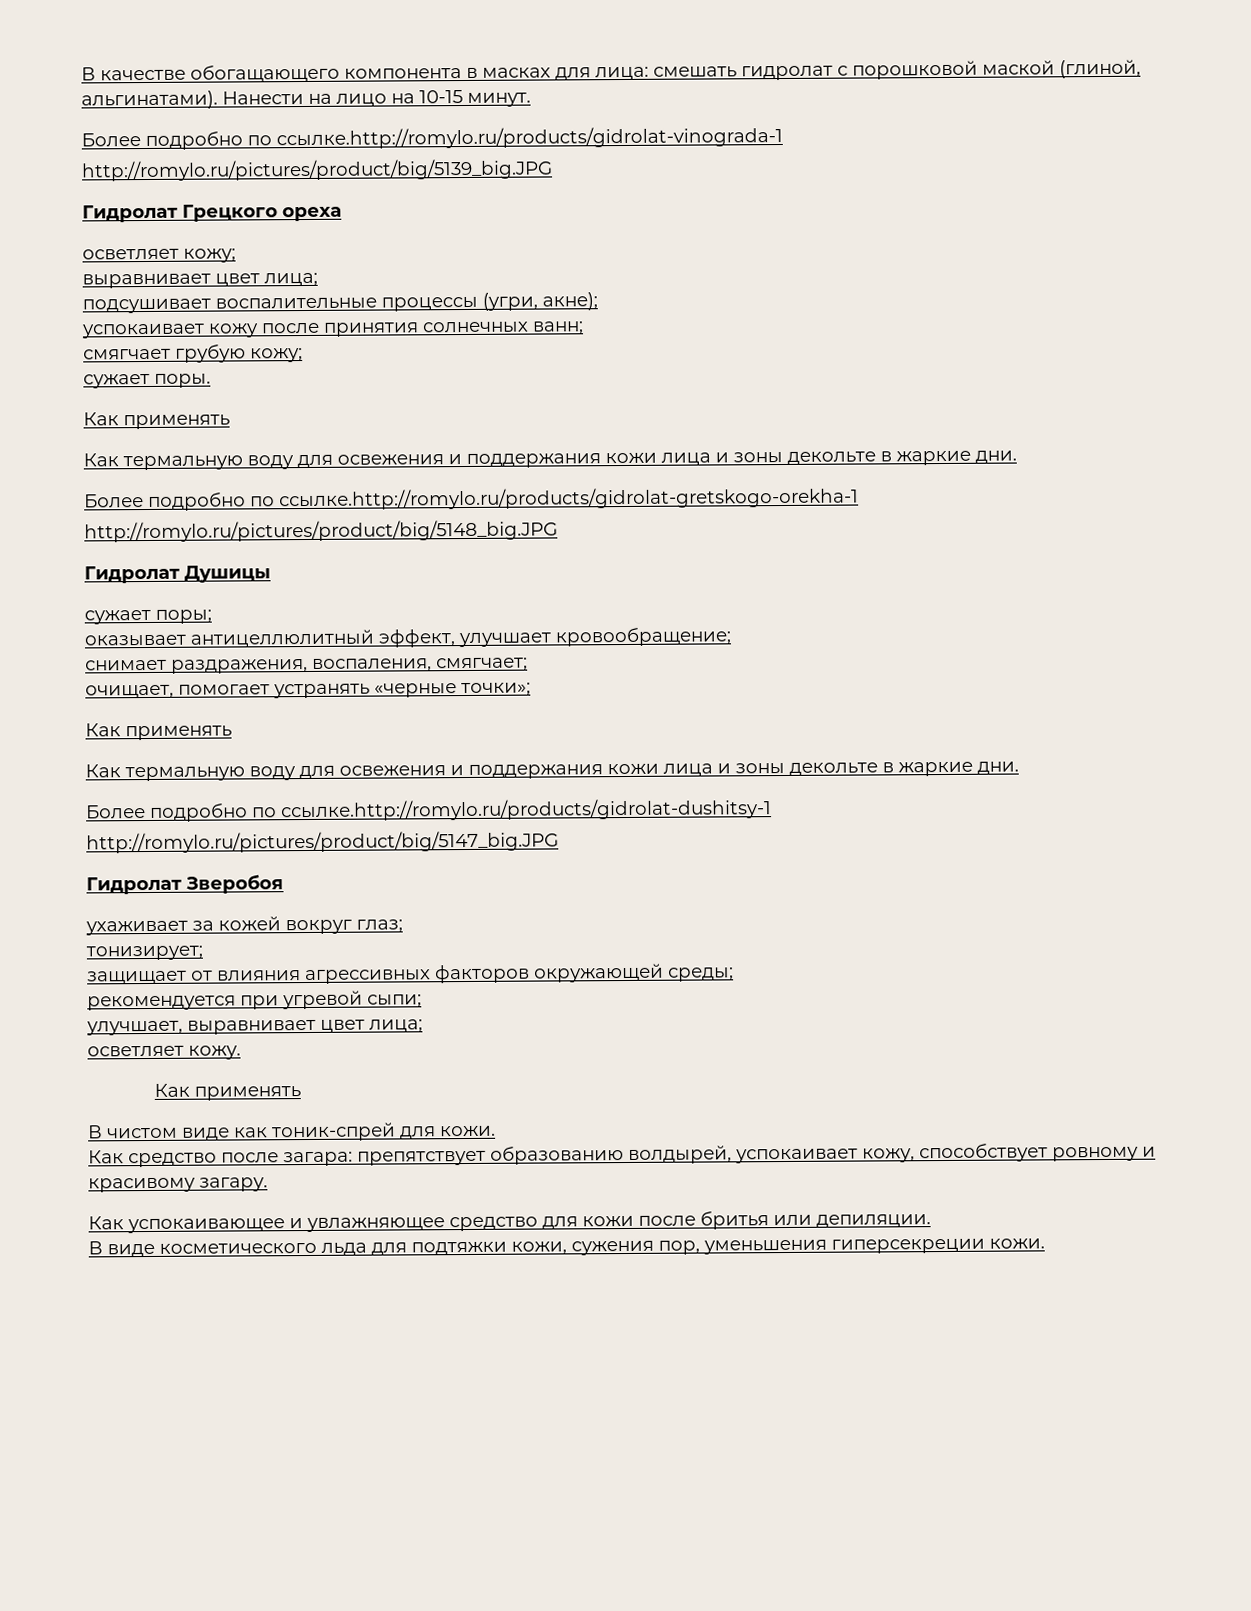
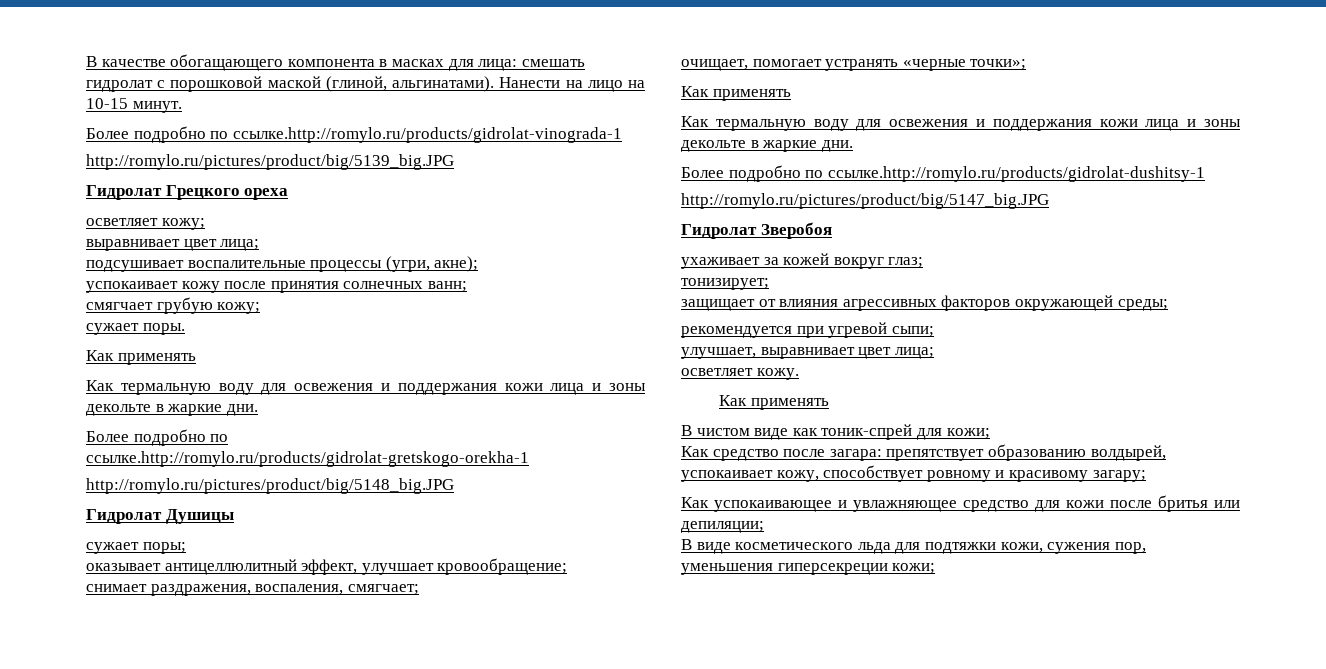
- В чистом виде как тоник-спрей для кожи.
+ В чистом виде как тоник-спрей для кожи;
- Как средство после загара: препятствует образованию волдырей, успокаивает кожу, способствует ровному и красивому загару.
+ Как средство после загара: препятствует образованию волдырей, успокаивает кожу, способствует ровному и красивому загару;
- Как успокаивающее и увлажняющее средство для кожи после бритья или депиляции.
+ Как успокаивающее и увлажняющее средство для кожи после бритья или депиляции;
- В виде косметического льда для подтяжки кожи, сужения пор, уменьшения гиперсекреции кожи.
+ В виде косметического льда для подтяжки кожи, сужения пор, уменьшения гиперсекреции кожи;

